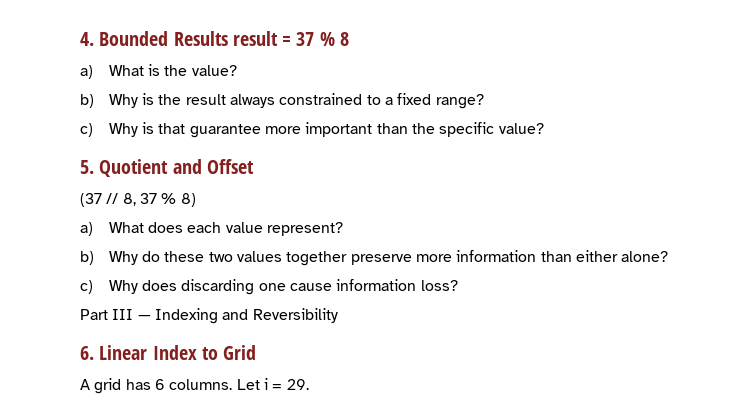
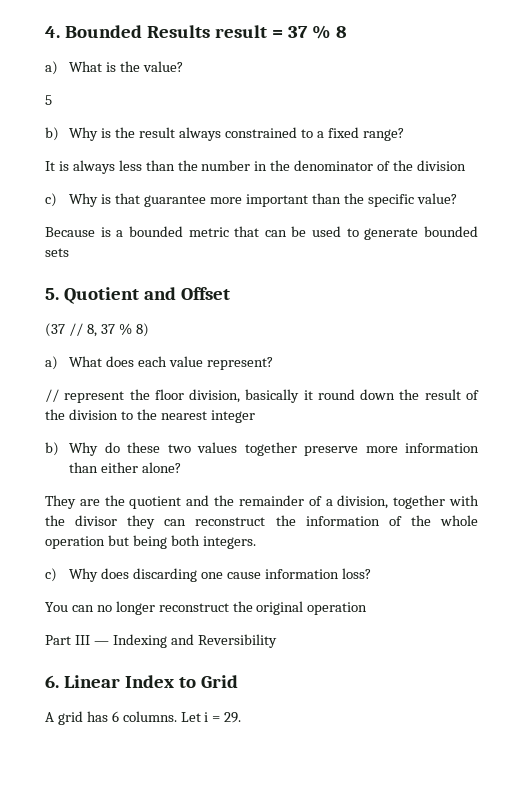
+ 5
+ It is always less than the number in the denominator of the division
+ Because is a bounded metric that can be used to generate bounded sets
+ // represent the floor division, basically it round down the result of the division to the nearest integer
+ They are the quotient and the remainder of a division, together with the divisor they can reconstruct the information of the whole operation but being both integers.
+ You can no longer reconstruct the original operation

